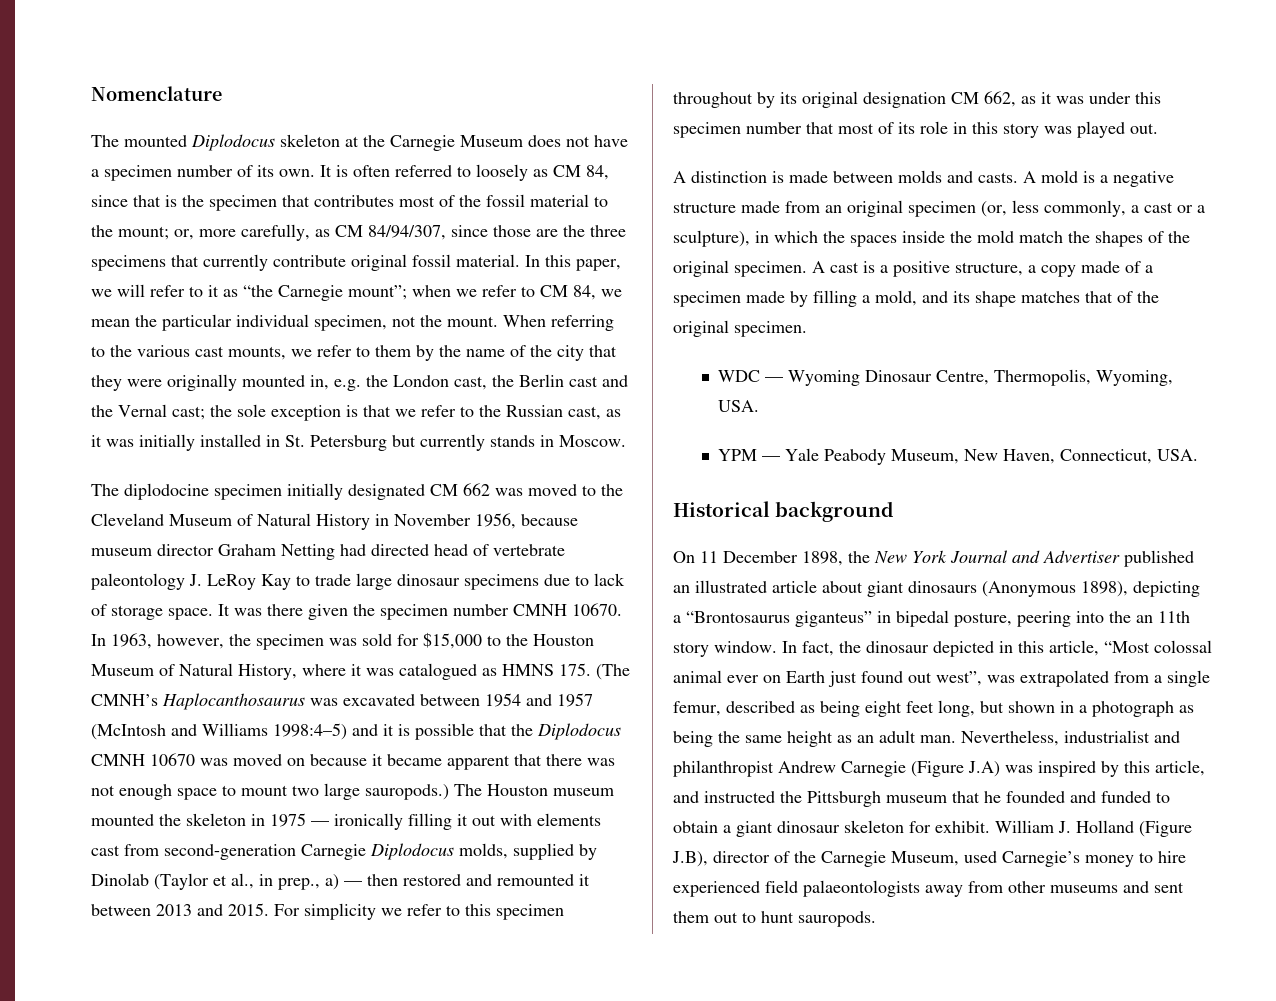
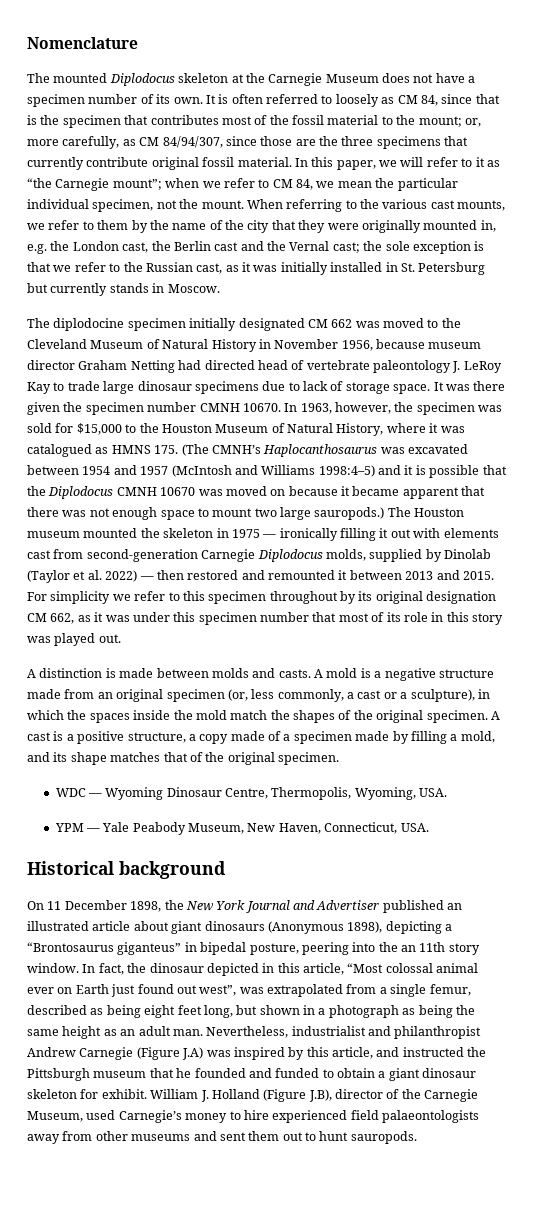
- The Houston museum mounted the skeleton in 1975 — ironically filling it out with elements cast from second-generation Carnegie Diplodocus molds, supplied by Dinolab (Taylor et al., in prep., a) — then restored and remounted it between 2013 and 2015.
+ The Houston museum mounted the skeleton in 1975 — ironically filling it out with elements cast from second-generation Carnegie Diplodocus molds, supplied by Dinolab (Taylor et al. 2022) — then restored and remounted it between 2013 and 2015.

